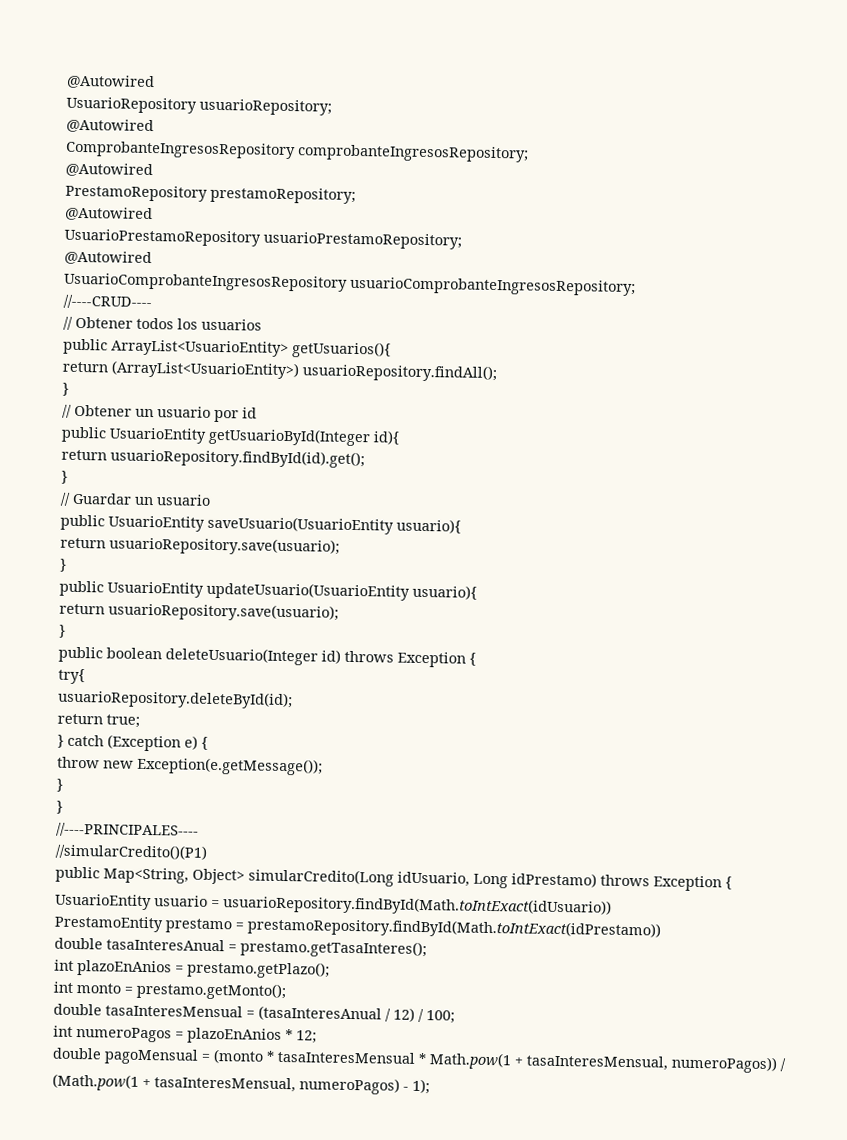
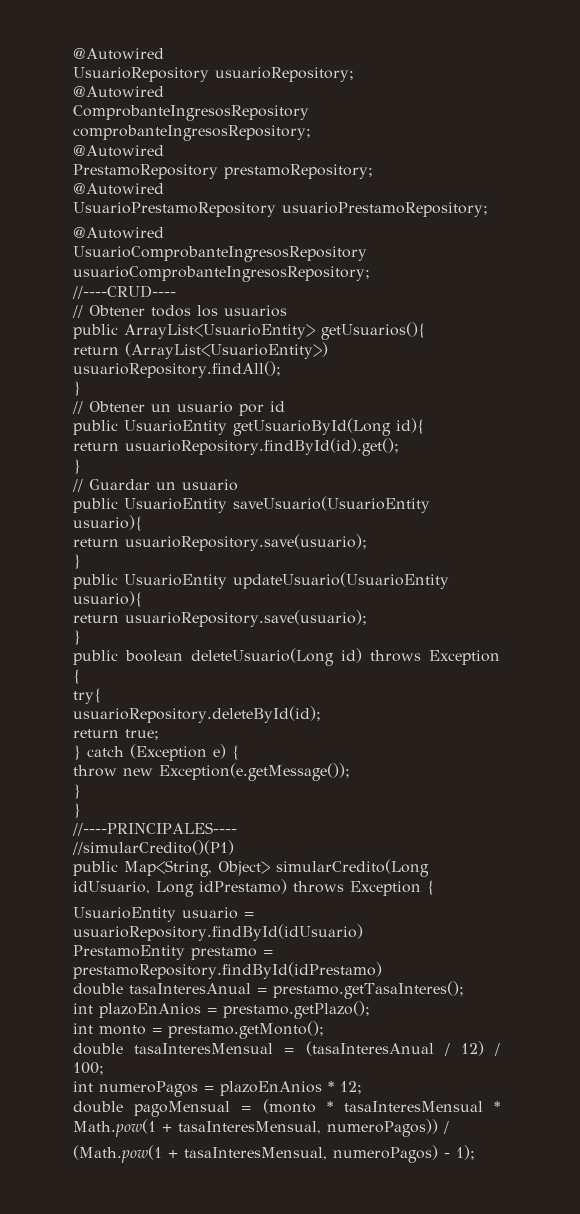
- public UsuarioEntity getUsuarioById(Integer id){
+ public UsuarioEntity getUsuarioById(Long id){
- public boolean deleteUsuario(Integer id) throws Exception {
+ public boolean deleteUsuario(Long id) throws Exception {
- UsuarioEntity usuario = usuarioRepository.findById(Math.toIntExact(idUsuario))
+ UsuarioEntity usuario = usuarioRepository.findById(idUsuario)
- PrestamoEntity prestamo = prestamoRepository.findById(Math.toIntExact(idPrestamo))
+ PrestamoEntity prestamo = prestamoRepository.findById(idPrestamo)

